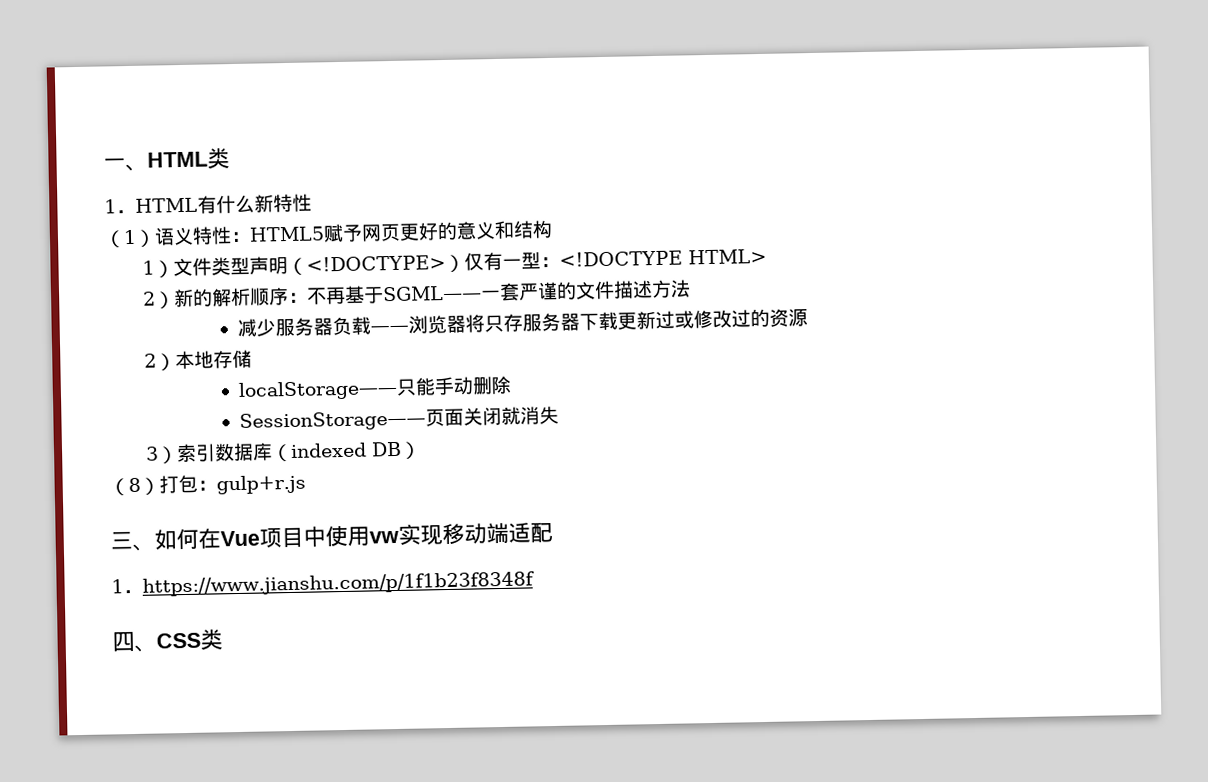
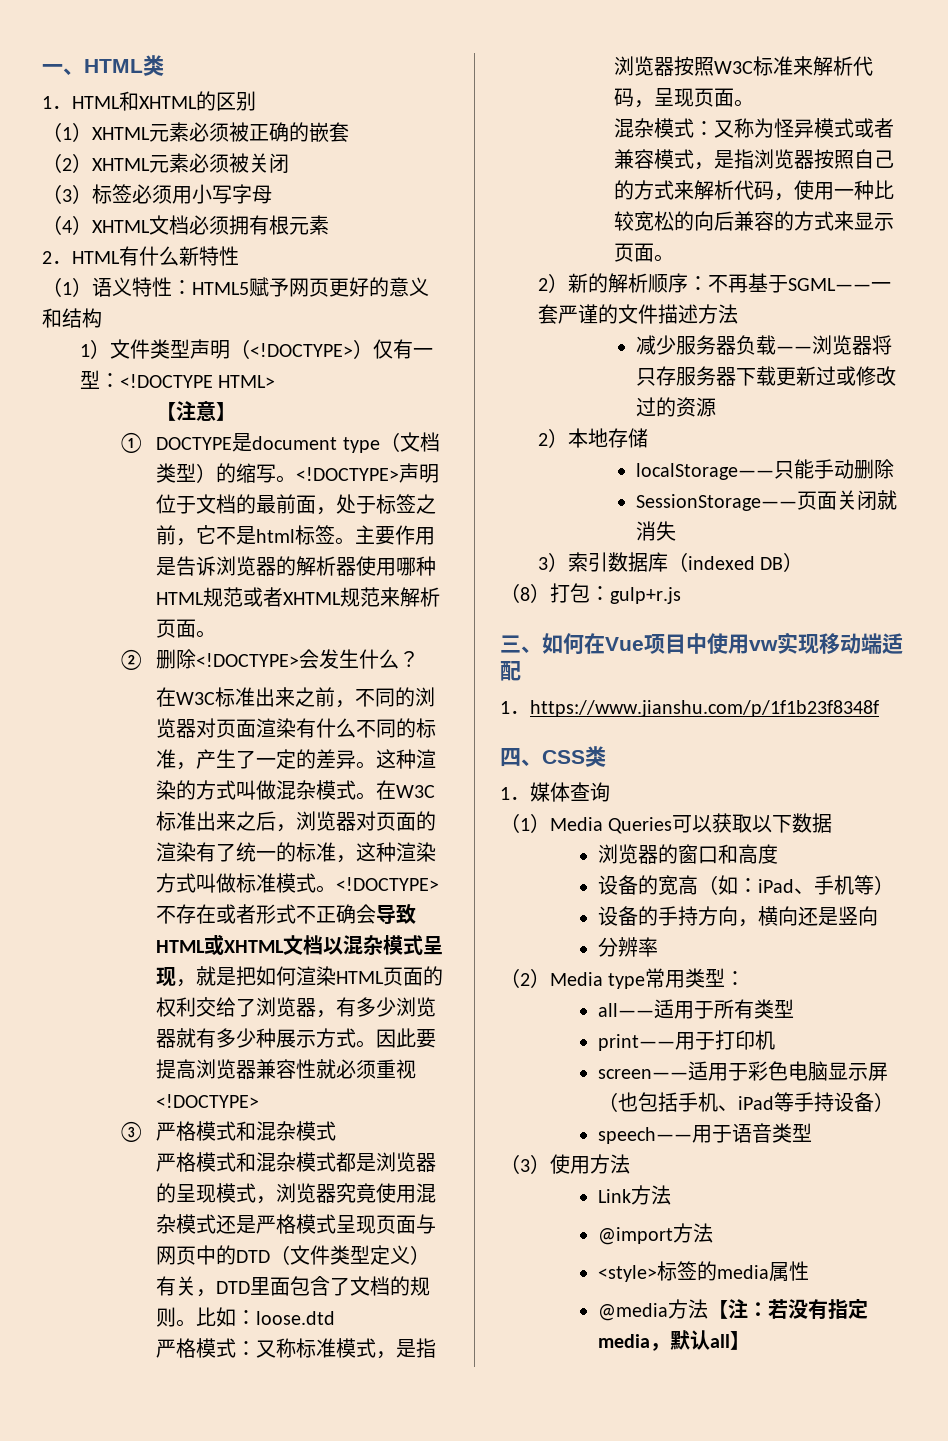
- 1．HTML有什么新特性
+ 1．HTML和XHTML的区别
+ （1）XHTML元素必须被正确的嵌套
+ （2）XHTML元素必须被关闭
+ （3）标签必须用小写字母
+ （4）XHTML文档必须拥有根元素
+ 2．HTML有什么新特性
+ 【注意】
+ ① DOCTYPE是document type（文档类型）的缩写。<!DOCTYPE>声明位于文档的最前面，处于标签之前，它不是html标签。主要作用是告诉浏览器的解析器使用哪种HTML规范或者XHTML规范来解析页面。
+ ②删除<!DOCTYPE>会发生什么？
+ 在W3C标准出来之前，不同的浏览器对页面渲染有什么不同的标准，产生了一定的差异。这种渲染的方式叫做混杂模式。在W3C标准出来之后，浏览器对页面的渲染有了统一的标准，这种渲染方式叫做标准模式。<!DOCTYPE>不存在或者形式不正确会导致HTML或XHTML文档以混杂模式呈现，就是把如何渲染HTML页面的权利交给了浏览器，有多少浏览器就有多少种展示方式。因此要提高浏览器兼容性就必须重视<!DOCTYPE>
+ ③严格模式和混杂模式
+ 严格模式和混杂模式都是浏览器的呈现模式，浏览器究竟使用混杂模式还是严格模式呈现页面与网页中的DTD（文件类型定义）有关，DTD里面包含了文档的规则。比如：loose.dtd
+ 严格模式：又称标准模式，是指浏览器按照W3C标准来解析代码，呈现页面。
+ 混杂模式：又称为怪异模式或者兼容模式，是指浏览器按照自己的方式来解析代码，使用一种比较宽松的向后兼容的方式来显示页面。
+ 1．媒体查询
+ （1）Media Queries可以获取以下数据
+ 浏览器的窗口和高度
+ 设备的宽高（如：iPad、手机等）
+ 设备的手持方向，横向还是竖向
+ 分辨率
+ （2）Media type常用类型：
+ all——适用于所有类型
+ print——用于打印机
+ screen——适用于彩色电脑显示屏（也包括手机、iPad等手持设备）
+ speech——用于语音类型
+ （3）使用方法
+ Link方法
+ @import方法
+ <style>标签的media属性
+ @media方法【注：若没有指定media，默认all】

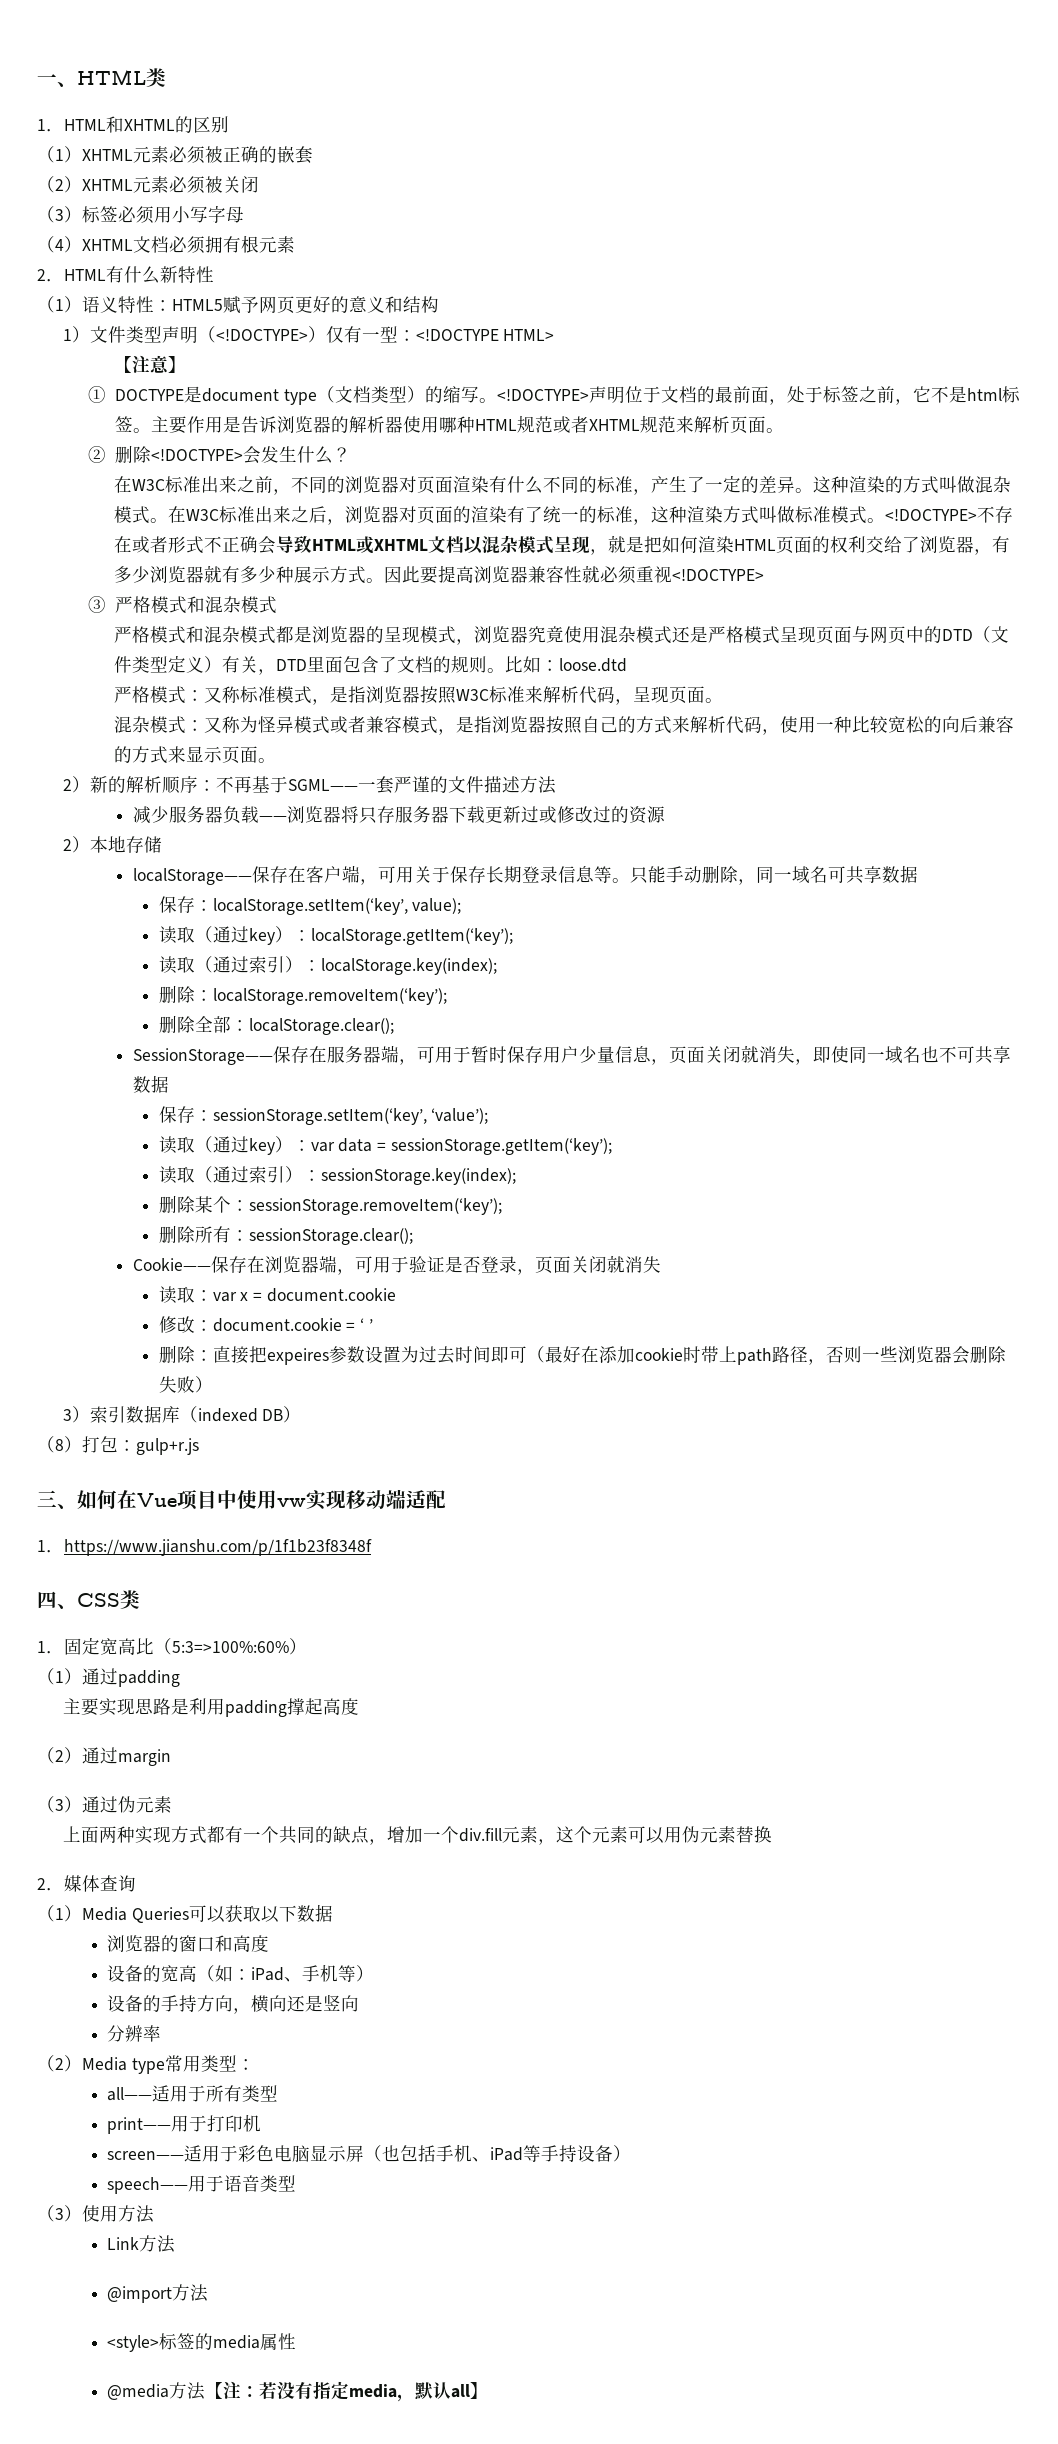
- localStorage——只能手动删除
- SessionStorage——页面关闭就消失
+ localStorage——保存在客户端，可用关于保存长期登录信息等。只能手动删除，同一域名可共享数据
+ 保存：localStorage.setItem(‘key’, value);
+ 读取（通过key）：localStorage.getItem(‘key’);
+ 读取（通过索引）：localStorage.key(index);
+ 删除：localStorage.removeItem(‘key’);
+ 删除全部：localStorage.clear();
+ SessionStorage——保存在服务器端，可用于暂时保存用户少量信息，页面关闭就消失，即使同一域名也不可共享数据
+ 保存：sessionStorage.setItem(‘key’, ‘value’);
+ 读取（通过key）：var data = sessionStorage.getItem(‘key’);
+ 读取（通过索引）：sessionStorage.key(index);
+ 删除某个：sessionStorage.removeItem(‘key’);
+ 删除所有：sessionStorage.clear();
+ Cookie——保存在浏览器端，可用于验证是否登录，页面关闭就消失
+ 读取：var x = document.cookie
+ 修改：document.cookie = ‘ ’
+ 删除：直接把expeires参数设置为过去时间即可（最好在添加cookie时带上path路径，否则一些浏览器会删除失败）
- 1．媒体查询
+ 1．固定宽高比（5:3=>100%:60%）
+ （1）通过padding
+ 主要实现思路是利用padding撑起高度
+ （2）通过margin
+ （3）通过伪元素
+ 上面两种实现方式都有一个共同的缺点，增加一个div.fill元素，这个元素可以用伪元素替换
+ 2．媒体查询

